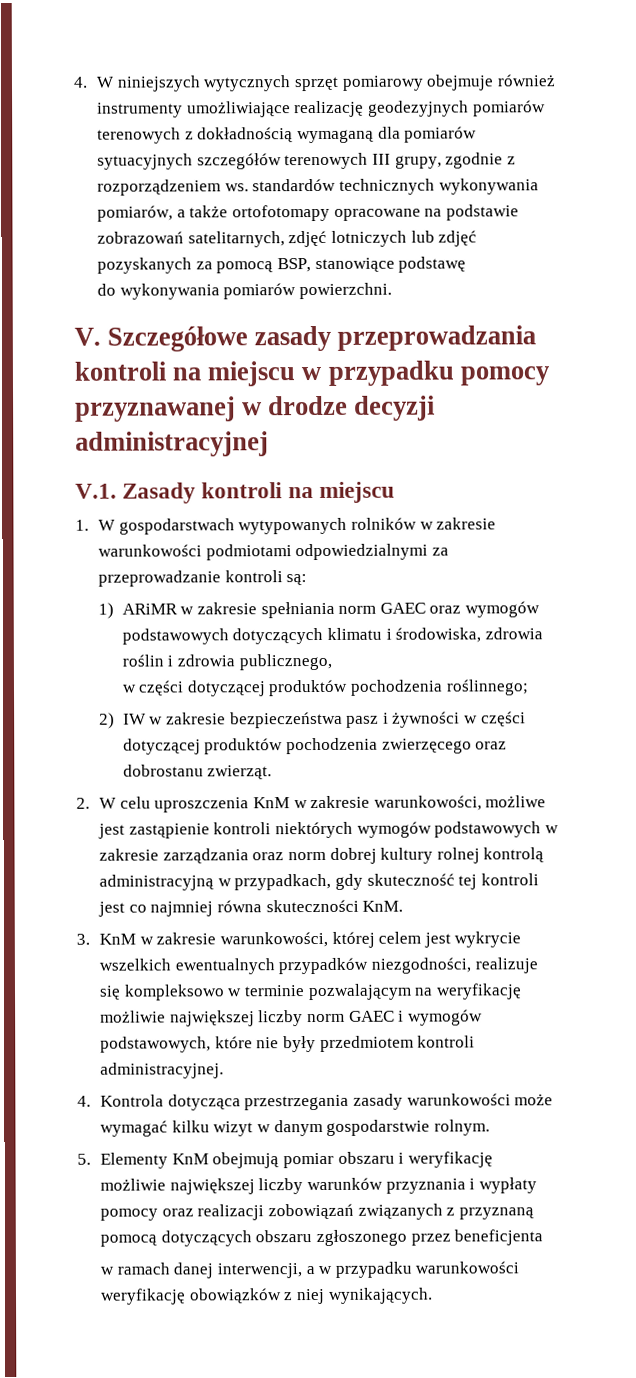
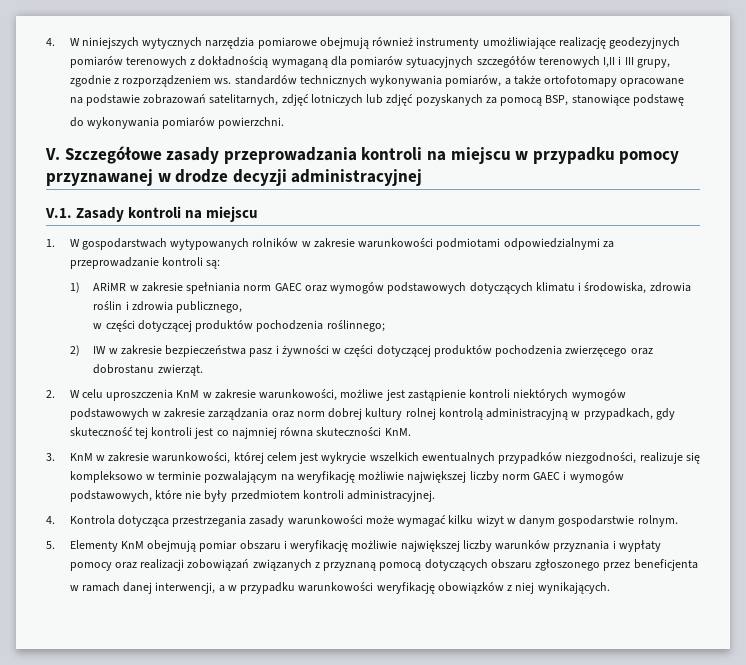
- 4. W niniejszych wytycznych sprzęt pomiarowy obejmuje również instrumenty umożliwiające realizację geodezyjnych pomiarów terenowych z dokładnością wymaganą dla pomiarów sytuacyjnych szczegółów terenowych III grupy, zgodnie z rozporządzeniem ws. standardów technicznych wykonywania pomiarów, a także ortofotomapy opracowane na podstawie zobrazowań satelitarnych, zdjęć lotniczych lub zdjęć pozyskanych za pomocą BSP, stanowiące podstawę
+ 4. W niniejszych wytycznych narzędzia pomiarowe obejmują również instrumenty umożliwiające realizację geodezyjnych pomiarów terenowych z dokładnością wymaganą dla pomiarów sytuacyjnych szczegółów terenowych I,II i III grupy, zgodnie z rozporządzeniem ws. standardów technicznych wykonywania pomiarów, a także ortofotomapy opracowane na podstawie zobrazowań satelitarnych, zdjęć lotniczych lub zdjęć pozyskanych za pomocą BSP, stanowiące podstawę

